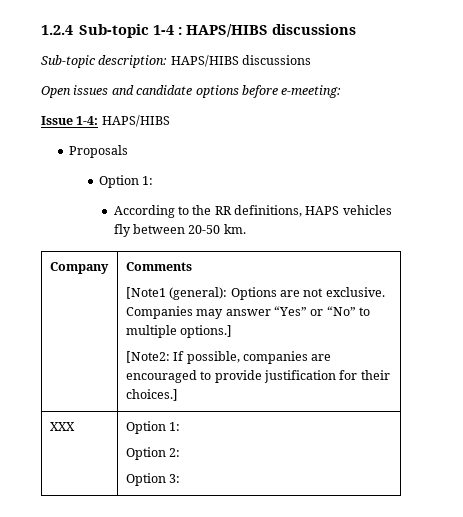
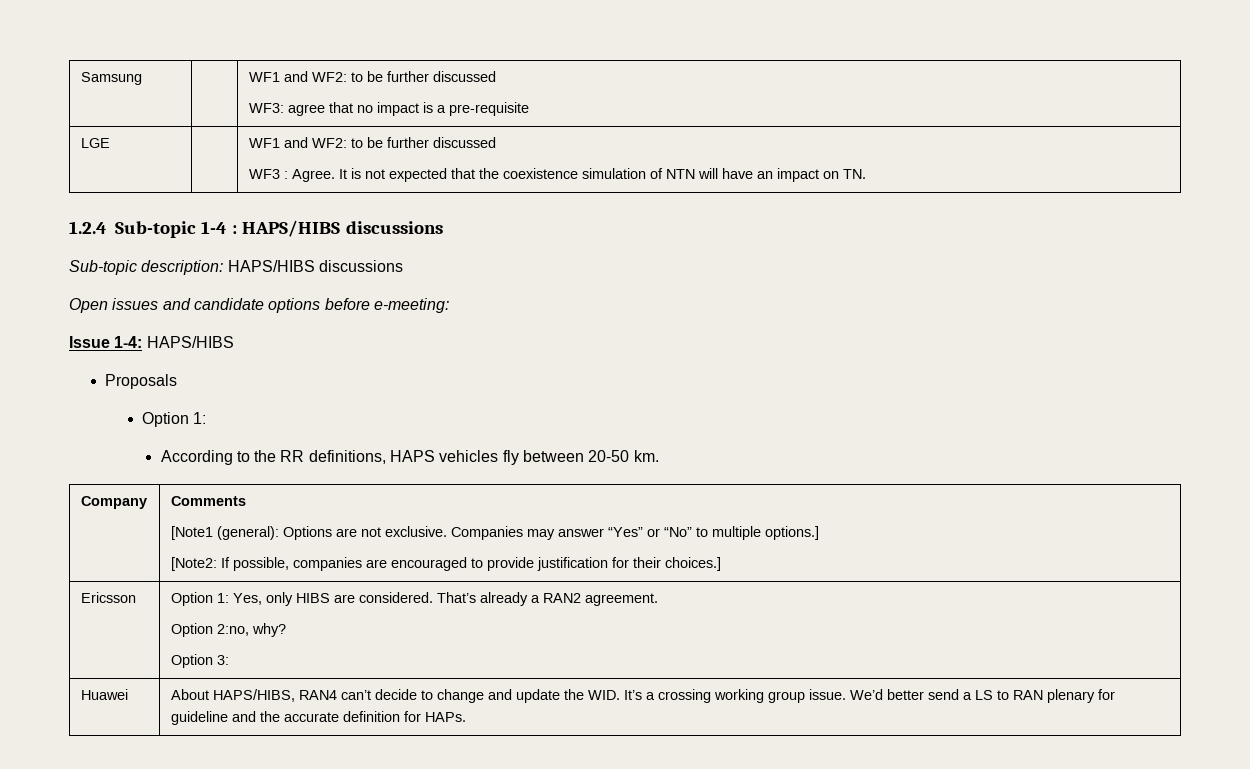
+ Samsung | | WF1 and WF2: to be further discussed
+ WF3: agree that no impact is a pre-requisite
+ LGE | | WF1 and WF2: to be further discussed
+ WF3 : Agree. It is not expected that the coexistence simulation of NTN will have an impact on TN.
- XXX | Option 1:
- Option 2:
+ Ericsson | Option 1: Yes, only HIBS are considered. That’s already a RAN2 agreement.
+ Option 2:no, why?
+ Huawei | About HAPS/HIBS, RAN4 can’t decide to change and update the WID. It’s a crossing working group issue. We’d better send a LS to RAN plenary for guideline and the accurate definition for HAPs.

